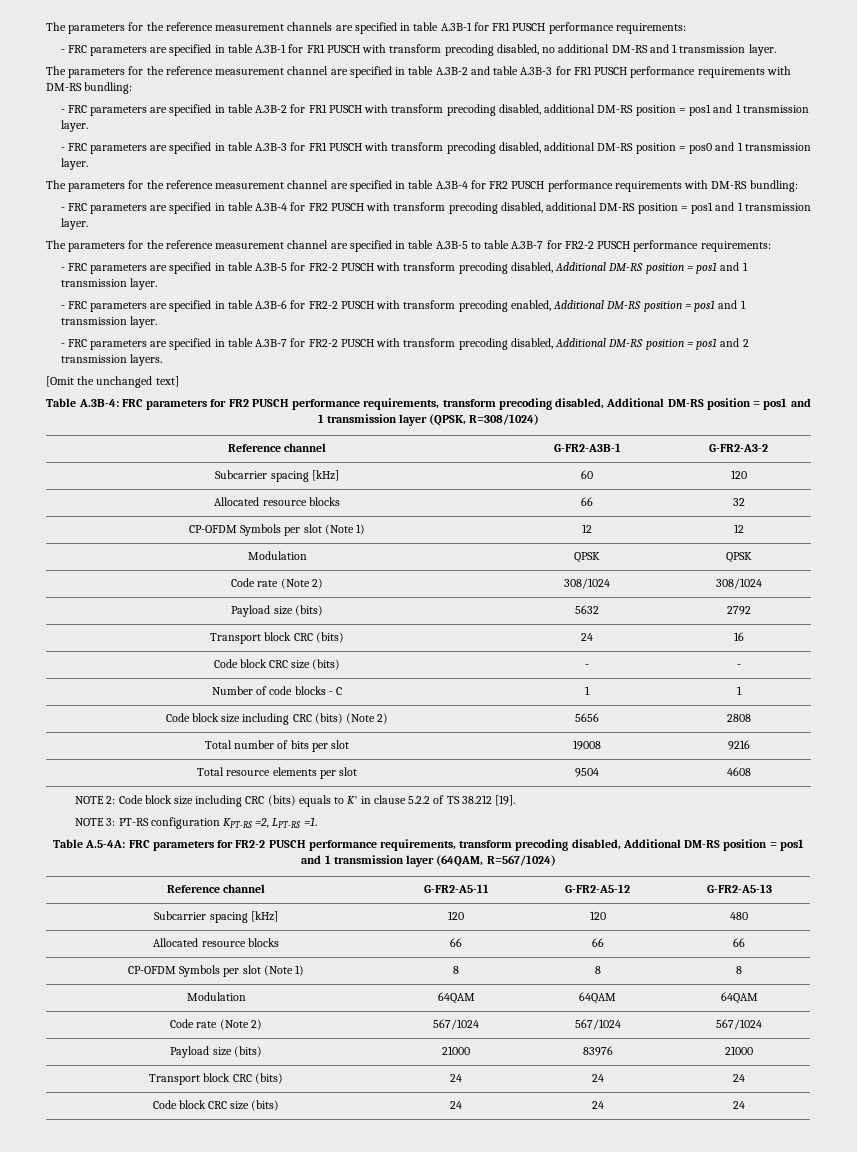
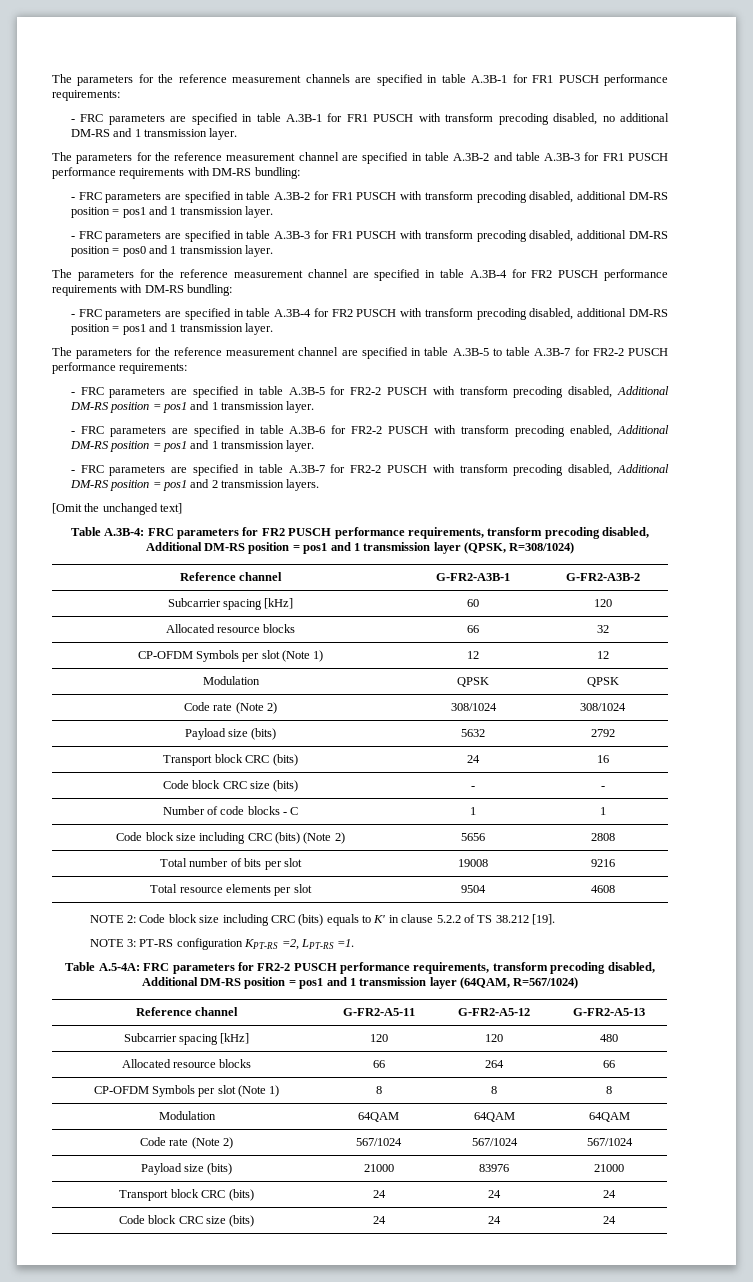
- Reference channel | G-FR2-A3B-1 | G-FR2-A3-2
+ Reference channel | G-FR2-A3B-1 | G-FR2-A3B-2
- Allocated resource blocks | 66 | 66 | 66
+ Allocated resource blocks | 66 | 264 | 66

